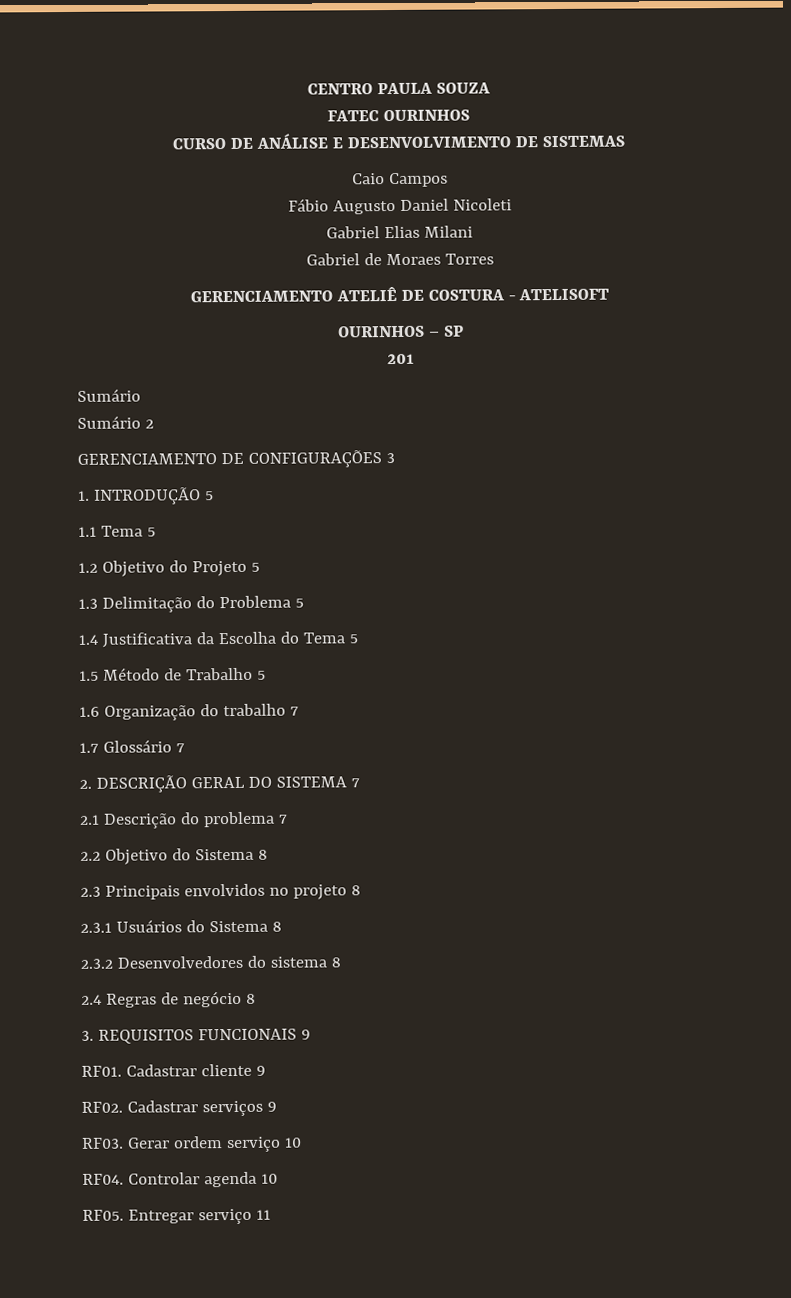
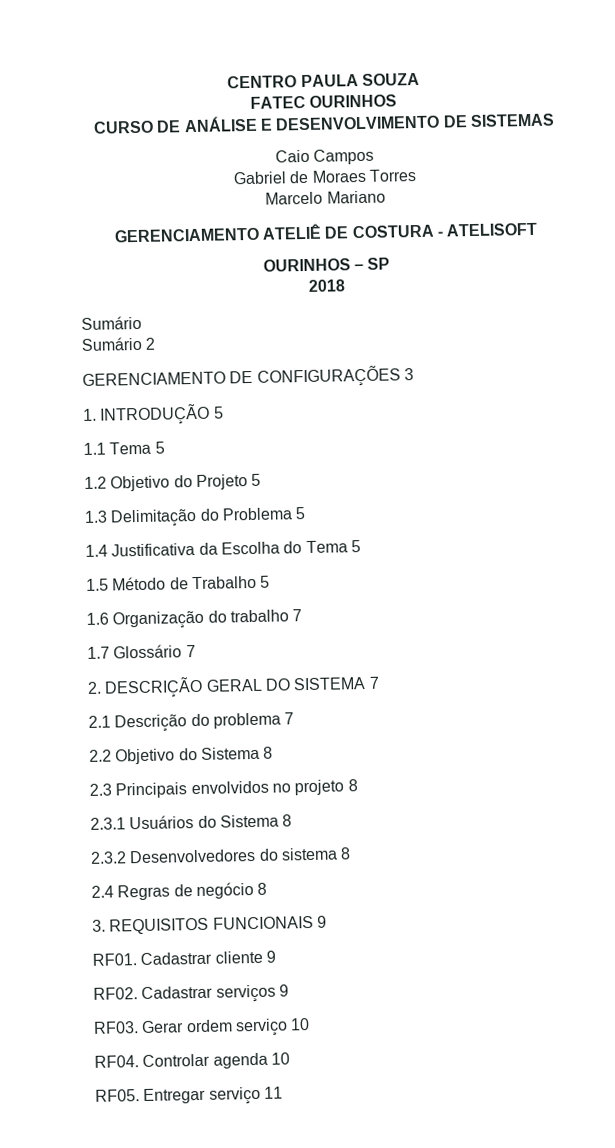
- Fábio Augusto Daniel Nicoleti
- Gabriel Elias Milani
+ Marcelo Mariano
- 201
+ 2018

